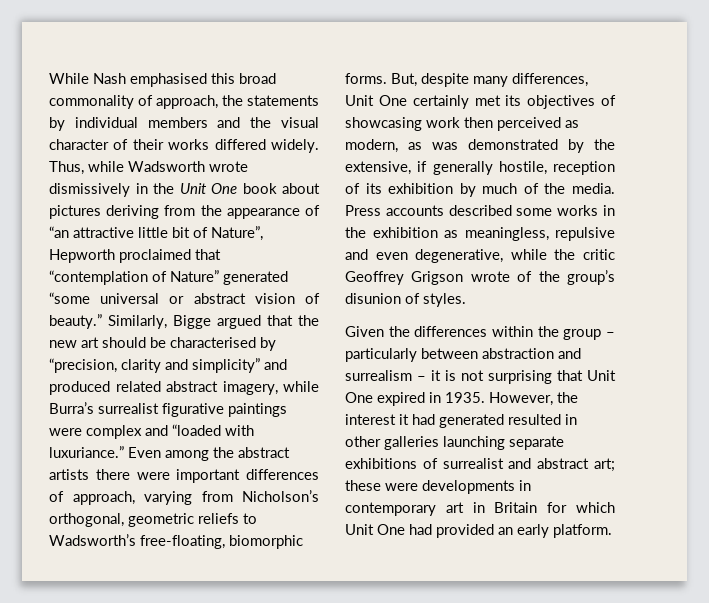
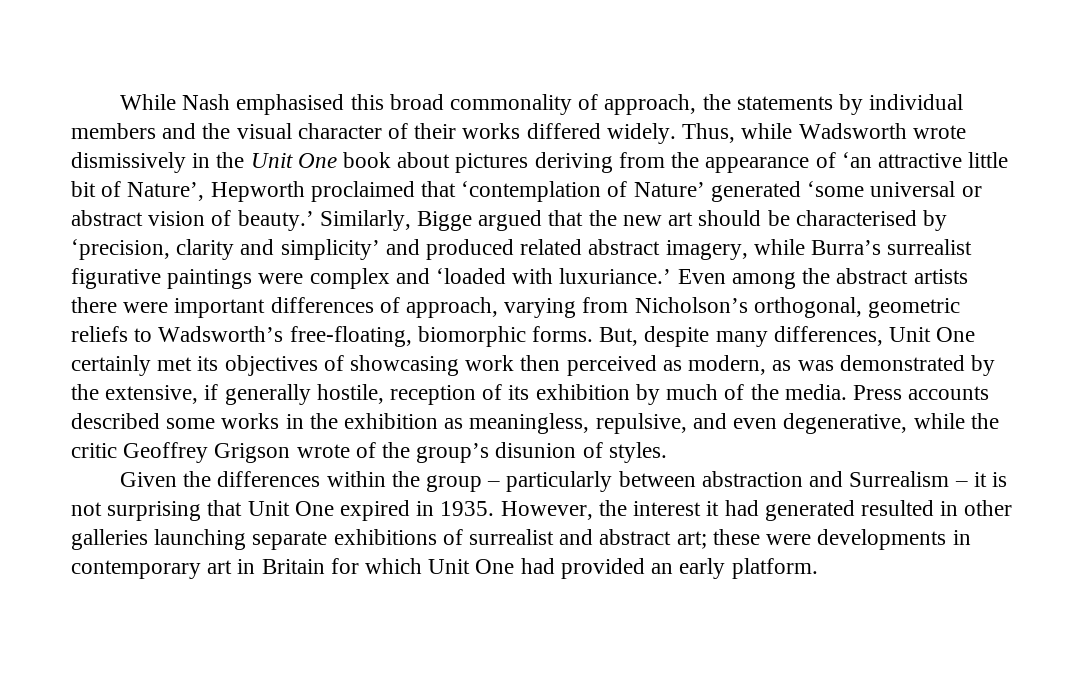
- Thus, while Wadsworth wrote dismissively in the Unit One book about pictures deriving from the appearance of “an attractive little bit of Nature”, Hepworth proclaimed that “contemplation of Nature” generated “some universal or abstract vision of beauty.”
+ Thus, while Wadsworth wrote dismissively in the Unit One book about pictures deriving from the appearance of ‘an attractive little bit of Nature’, Hepworth proclaimed that ‘contemplation of Nature’ generated ‘some universal or abstract vision of beauty.’
- Similarly, Bigge argued that the new art should be characterised by “precision, clarity and simplicity” and produced related abstract imagery, while Burra’s surrealist figurative paintings were complex and “loaded with luxuriance.”
+ Similarly, Bigge argued that the new art should be characterised by ‘precision, clarity and simplicity’ and produced related abstract imagery, while Burra’s surrealist figurative paintings were complex and ‘loaded with luxuriance.’
- Press accounts described some works in the exhibition as meaningless, repulsive and even degenerative, while the critic Geoffrey Grigson wrote of the group’s disunion of styles.
+ Press accounts described some works in the exhibition as meaningless, repulsive, and even degenerative, while the critic Geoffrey Grigson wrote of the group’s disunion of styles.
- Given the differences within the group – particularly between abstraction and surrealism – it is not surprising that Unit One expired in 1935.
+ Given the differences within the group – particularly between abstraction and Surrealism – it is not surprising that Unit One expired in 1935.

